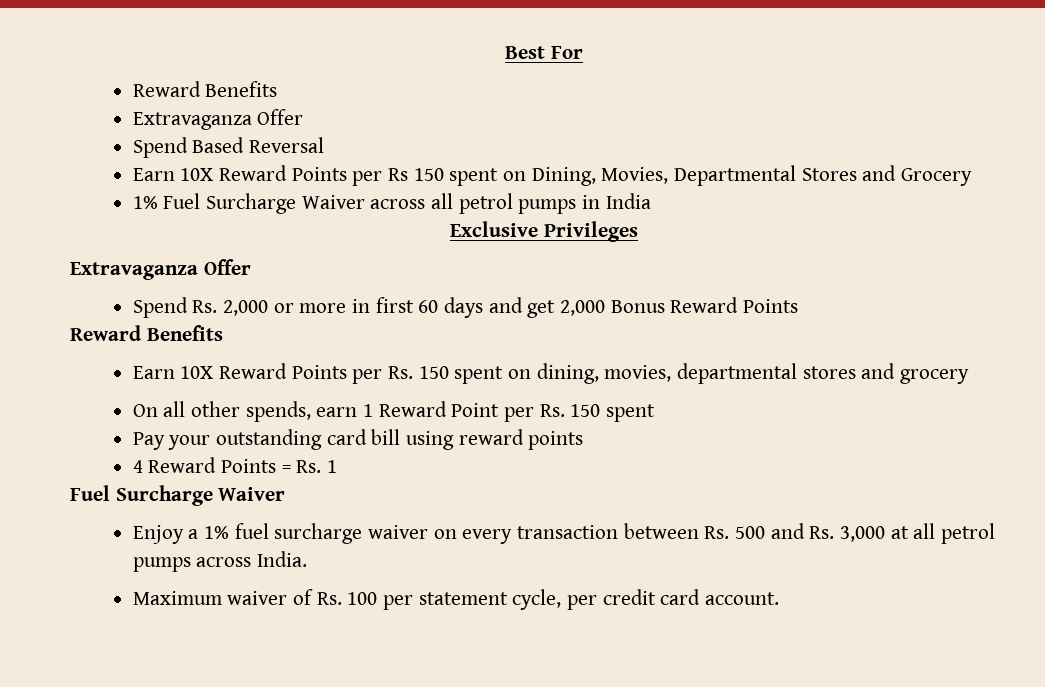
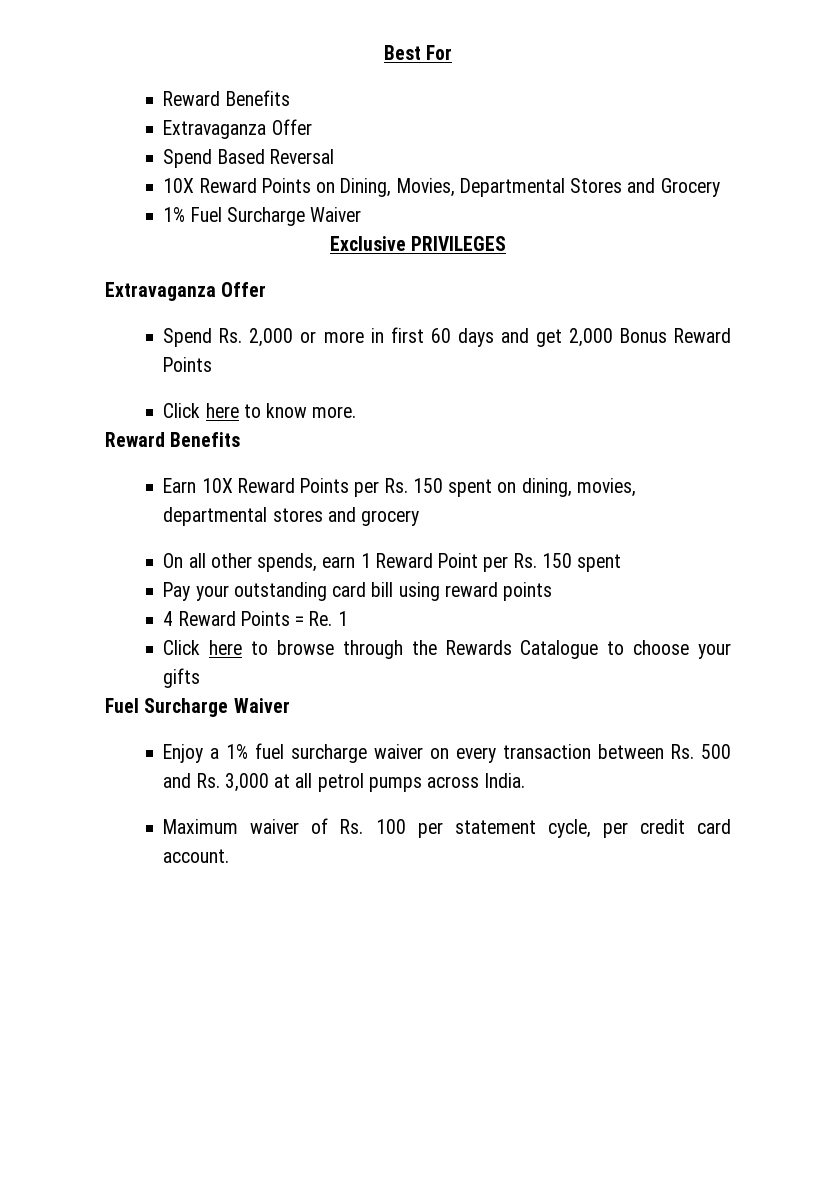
- Earn 10X Reward Points per Rs 150 spent on Dining, Movies, Departmental Stores and Grocery
+ 10X Reward Points on Dining, Movies, Departmental Stores and Grocery
- 1% Fuel Surcharge Waiver across all petrol pumps in India
+ 1% Fuel Surcharge Waiver
- Exclusive Privileges
+ Exclusive PRIVILEGES
+ Click here to know more.
- 4 Reward Points = Rs. 1
+ 4 Reward Points = Re. 1
+ Click here to browse through the Rewards Catalogue to choose your gifts

